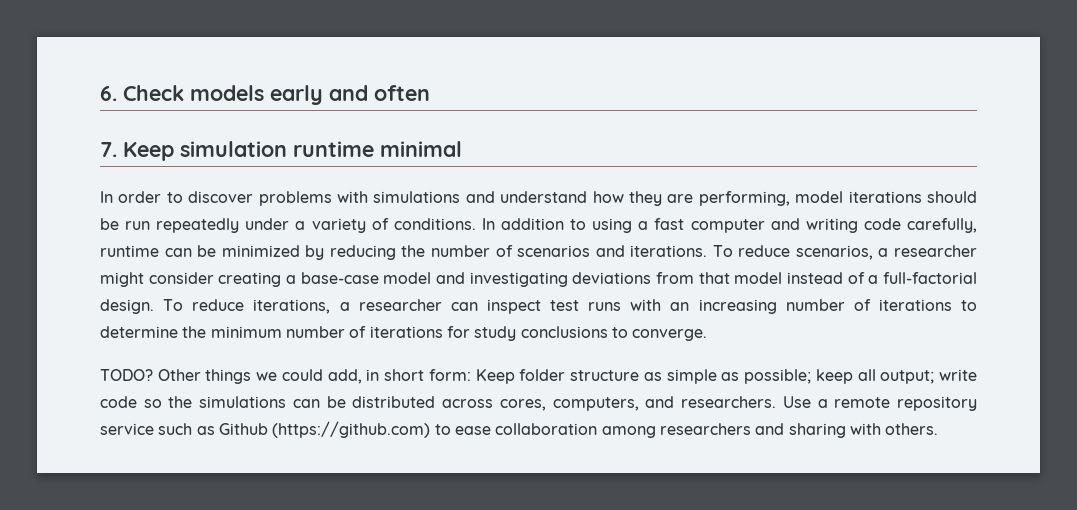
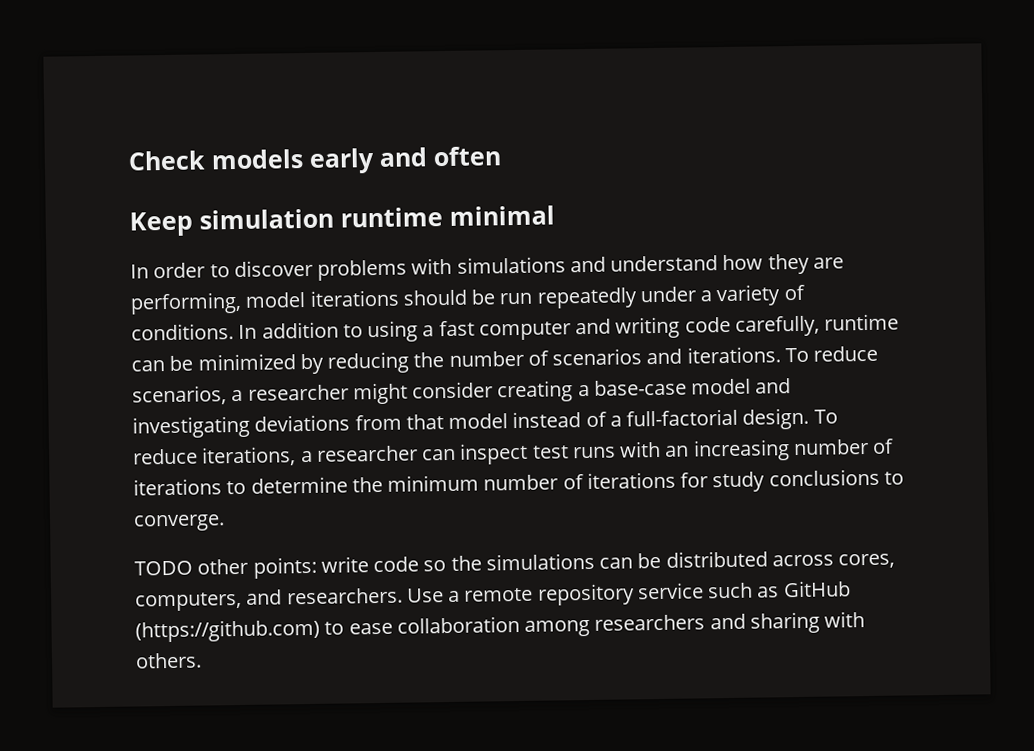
- 6. Check models early and often
+ Check models early and often
- 7. Keep simulation runtime minimal
+ Keep simulation runtime minimal
- TODO? Other things we could add, in short form: Keep folder structure as simple as possible; keep all output; write code so the simulations can be distributed across cores, computers, and researchers.
+ TODO other points: write code so the simulations can be distributed across cores, computers, and researchers.
- Use a remote repository service such as Github (https://github.com) to ease collaboration among researchers and sharing with others.
+ Use a remote repository service such as GitHub (https://github.com) to ease collaboration among researchers and sharing with others.

